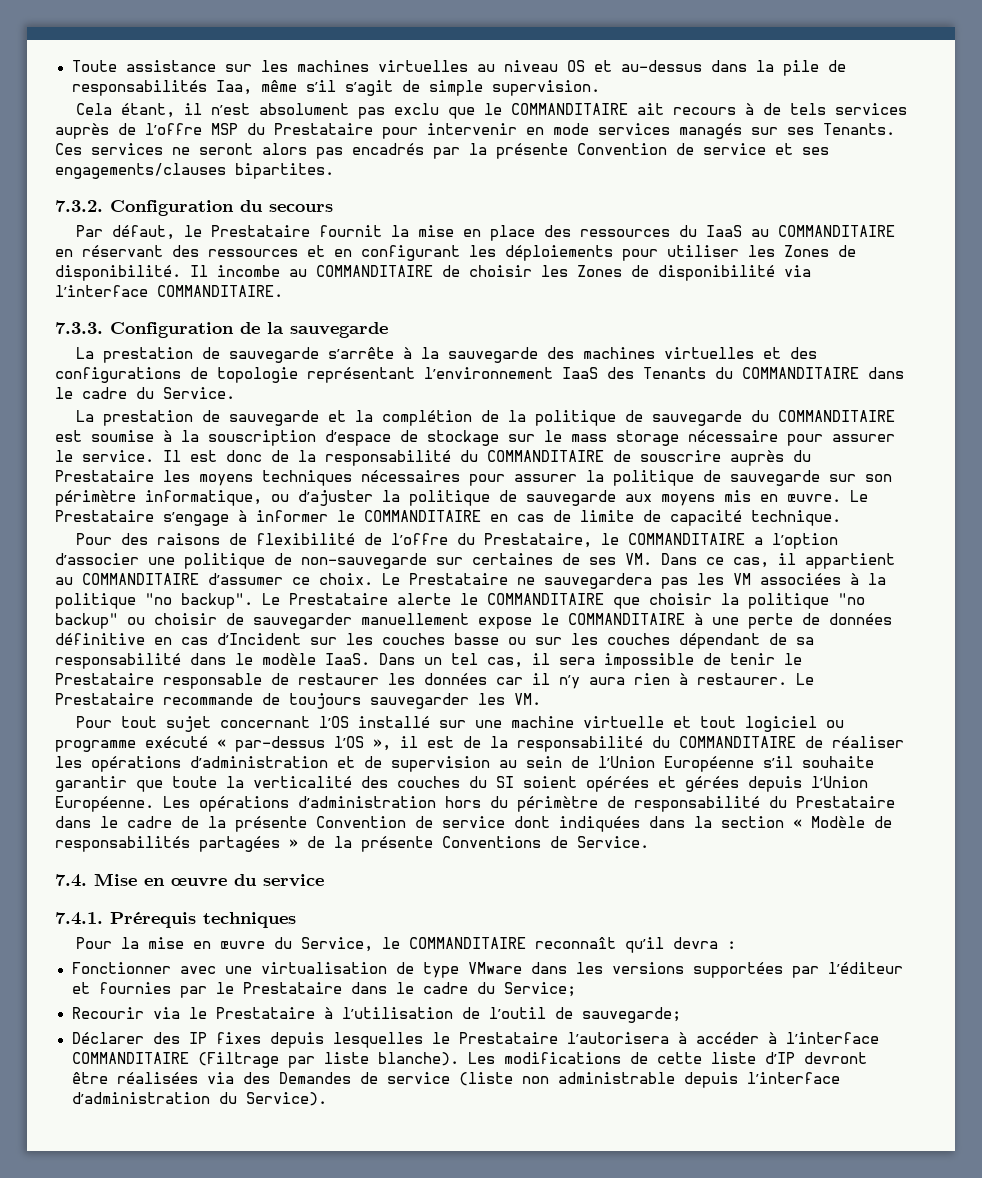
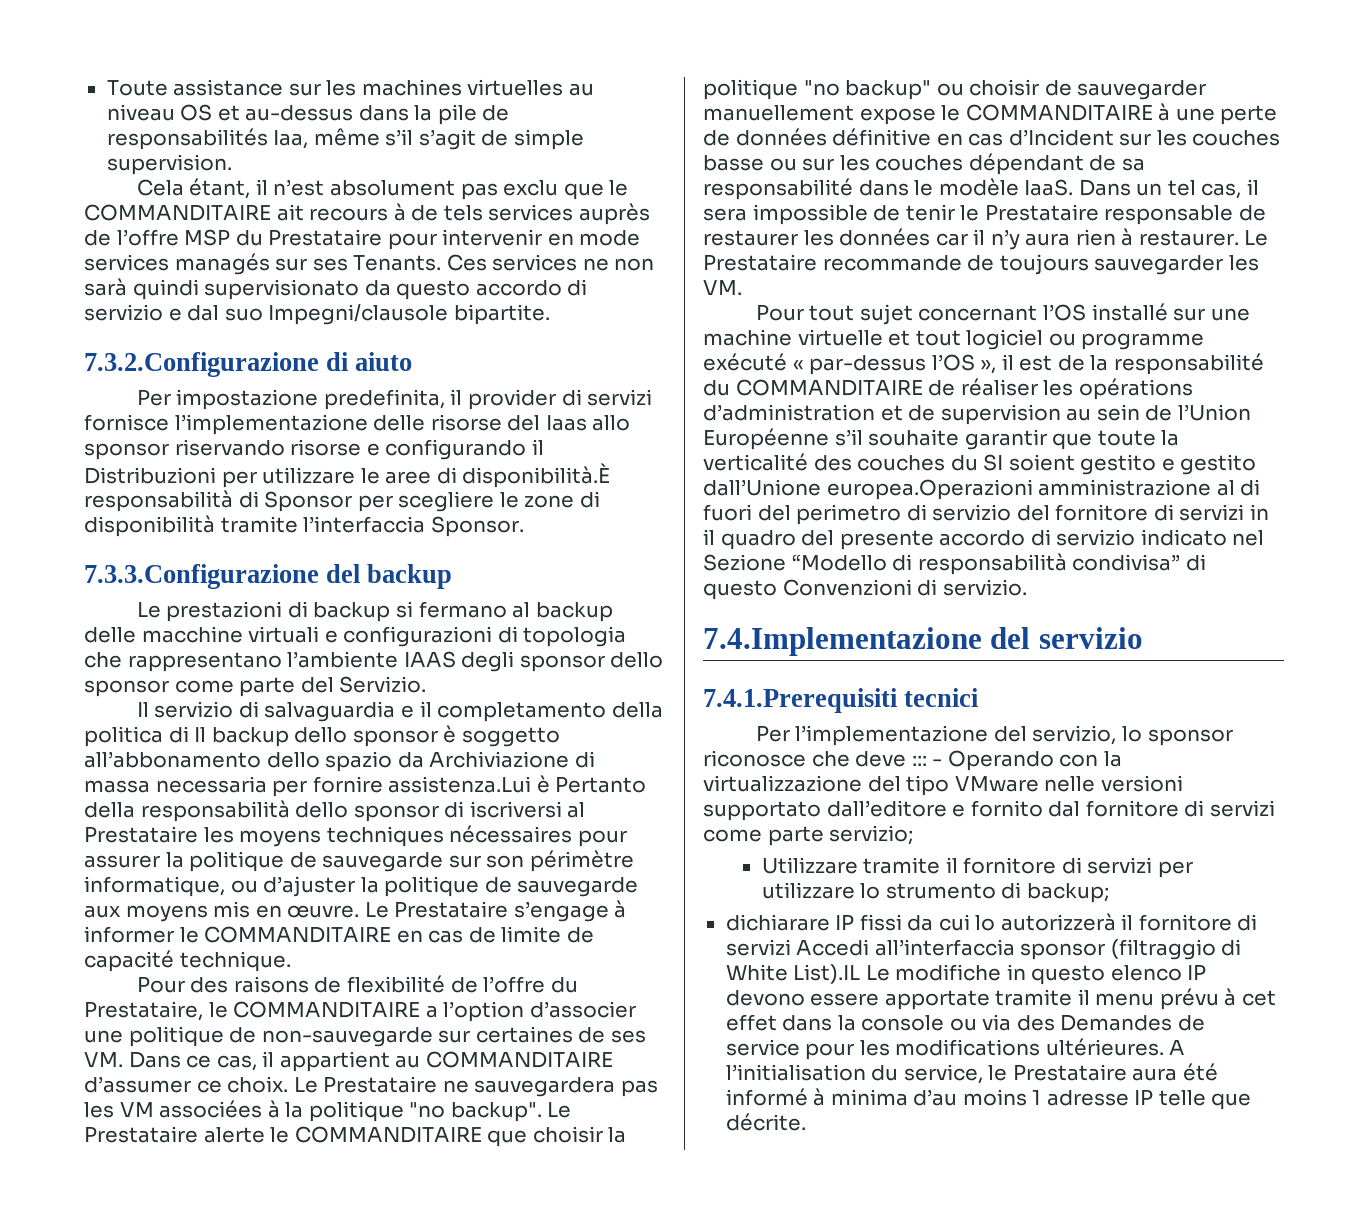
- Ces services ne seront alors pas encadrés par la présente Convention de service et ses engagements/clauses bipartites.
- 7.3.2. Configuration du secours
- Par défaut, le Prestataire fournit la mise en place des ressources du IaaS au COMMANDITAIRE en réservant des ressources et en configurant les déploiements pour utiliser les Zones de disponibilité. Il incombe au COMMANDITAIRE de choisir les Zones de disponibilité via l’interface COMMANDITAIRE.
- 7.3.3. Configuration de la sauvegarde
- La prestation de sauvegarde s’arrête à la sauvegarde des machines virtuelles et des configurations de topologie représentant l’environnement IaaS des Tenants du COMMANDITAIRE dans le cadre du Service.
- La prestation de sauvegarde et la complétion de la politique de sauvegarde du COMMANDITAIRE est soumise à la souscription d’espace de stockage sur le mass storage nécessaire pour assurer le service. Il est donc de la responsabilité du COMMANDITAIRE de souscrire auprès du Prestataire les moyens techniques nécessaires pour assurer la politique de sauvegarde sur son périmètre informatique, ou d’ajuster la politique de sauvegarde aux moyens mis en œuvre.
+ Ces services ne non sarà quindi supervisionato da questo accordo di servizio e dal suo Impegni/clausole bipartite.
+ 7.3.2.Configurazione di aiuto
+ Per impostazione predefinita, il provider di servizi fornisce l’implementazione delle risorse del Iaas allo sponsor riservando risorse e configurando il Distribuzioni per utilizzare le aree di disponibilità.È responsabilità di Sponsor per scegliere le zone di disponibilità tramite l’interfaccia Sponsor.
+ 7.3.3.Configurazione del backup
+ Le prestazioni di backup si fermano al backup delle macchine virtuali e configurazioni di topologia che rappresentano l’ambiente IAAS degli sponsor dello sponsor come parte del Servizio.
+ Il servizio di salvaguardia e il completamento della politica di Il backup dello sponsor è soggetto all’abbonamento dello spazio da Archiviazione di massa necessaria per fornire assistenza.Lui è Pertanto della responsabilità dello sponsor di iscriversi al Prestataire les moyens techniques nécessaires pour assurer la politique de sauvegarde sur son périmètre informatique, ou d’ajuster la politique de sauvegarde aux moyens mis en œuvre.
- Pour tout sujet concernant l’OS installé sur une machine virtuelle et tout logiciel ou programme exécuté « par-dessus l’OS », il est de la responsabilité du COMMANDITAIRE de réaliser les opérations d’administration et de supervision au sein de l’Union Européenne s’il souhaite garantir que toute la verticalité des couches du SI soient opérées et gérées depuis l’Union Européenne. Les opérations d’administration hors du périmètre de responsabilité du Prestataire dans le cadre de la présente Convention de service dont indiquées dans la section « Modèle de responsabilités partagées » de la présente Conventions de Service.
- 7.4. Mise en œuvre du service
- 7.4.1. Prérequis techniques
- Pour la mise en œuvre du Service, le COMMANDITAIRE reconnaît qu’il devra :
- Fonctionner avec une virtualisation de type VMware dans les versions supportées par l’éditeur et fournies par le Prestataire dans le cadre du Service;
- Recourir via le Prestataire à l’utilisation de l’outil de sauvegarde;
- Déclarer des IP fixes depuis lesquelles le Prestataire l’autorisera à accéder à l’interface COMMANDITAIRE (Filtrage par liste blanche). Les modifications de cette liste d’IP devront être réalisées via des Demandes de service (liste non administrable depuis l’interface d’administration du Service).
+ Pour tout sujet concernant l’OS installé sur une machine virtuelle et tout logiciel ou programme exécuté « par-dessus l’OS », il est de la responsabilité du COMMANDITAIRE de réaliser les opérations d’administration et de supervision au sein de l’Union Européenne s’il souhaite garantir que toute la verticalité des couches du SI soient gestito e gestito dall’Unione europea.Operazioni amministrazione al di fuori del perimetro di servizio del fornitore di servizi in il quadro del presente accordo di servizio indicato nel Sezione “Modello di responsabilità condivisa” di questo Convenzioni di servizio.
+ 7.4.Implementazione del servizio
+ 7.4.1.Prerequisiti tecnici
+ Per l’implementazione del servizio, lo sponsor riconosce che deve ::: - Operando con la virtualizzazione del tipo VMware nelle versioni supportato dall’editore e fornito dal fornitore di servizi come parte servizio;
+ Utilizzare tramite il fornitore di servizi per utilizzare lo strumento di backup;
+ dichiarare IP fissi da cui lo autorizzerà il fornitore di servizi Accedi all’interfaccia sponsor (filtraggio di White List).IL Le modifiche in questo elenco IP devono essere apportate tramite il menu prévu à cet effet dans la console ou via des Demandes de service pour les modifications ultérieures. A l’initialisation du service, le Prestataire aura été informé à minima d’au moins 1 adresse IP telle que décrite.

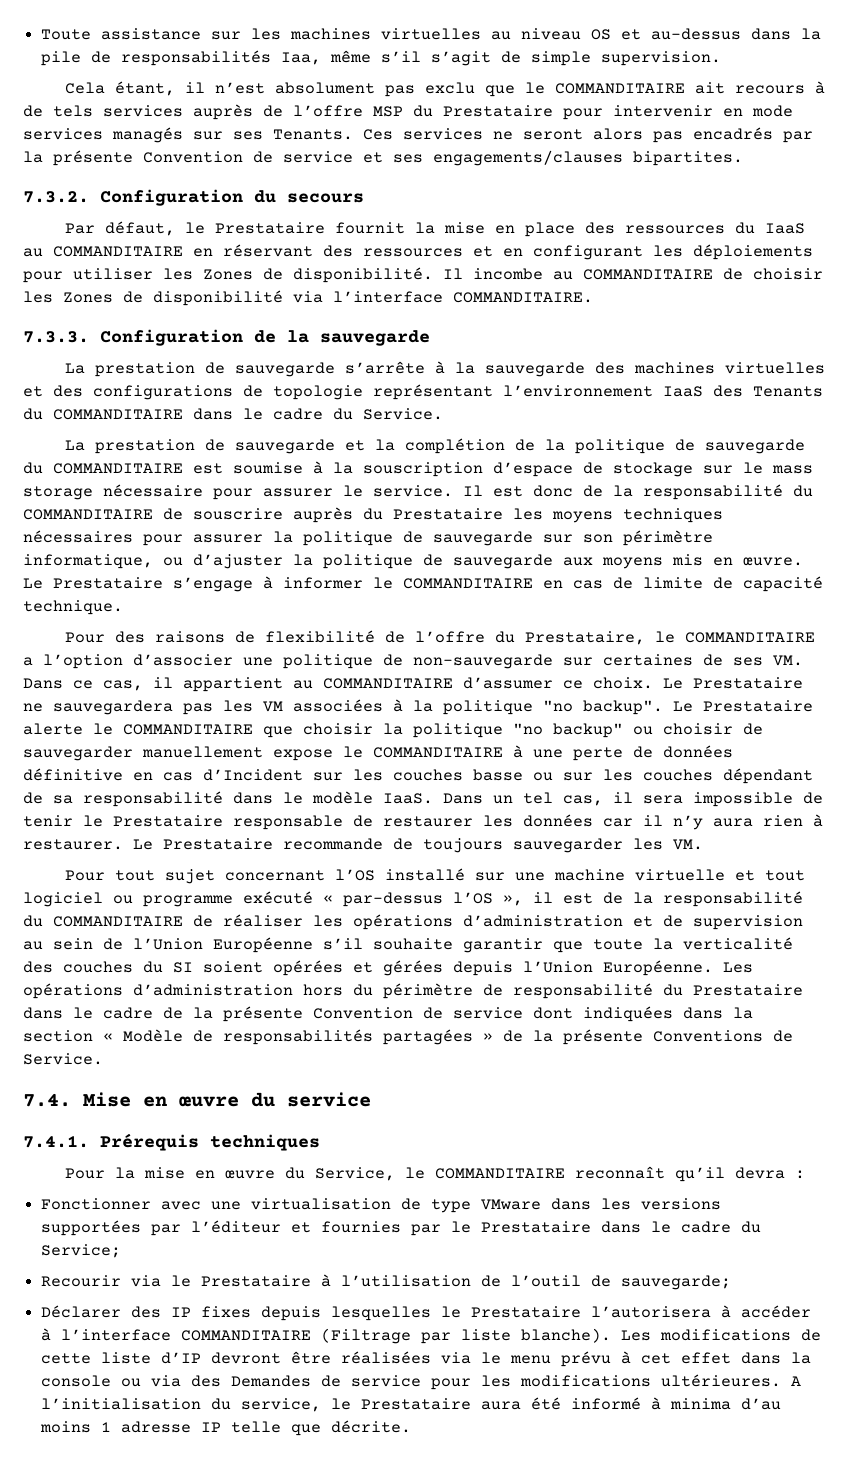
- Ces services ne non sarà quindi supervisionato da questo accordo di servizio e dal suo Impegni/clausole bipartite.
- 7.3.2.Configurazione di aiuto
- Per impostazione predefinita, il provider di servizi fornisce l’implementazione delle risorse del Iaas allo sponsor riservando risorse e configurando il Distribuzioni per utilizzare le aree di disponibilità.È responsabilità di Sponsor per scegliere le zone di disponibilità tramite l’interfaccia Sponsor.
- 7.3.3.Configurazione del backup
- Le prestazioni di backup si fermano al backup delle macchine virtuali e configurazioni di topologia che rappresentano l’ambiente IAAS degli sponsor dello sponsor come parte del Servizio.
- Il servizio di salvaguardia e il completamento della politica di Il backup dello sponsor è soggetto all’abbonamento dello spazio da Archiviazione di massa necessaria per fornire assistenza.Lui è Pertanto della responsabilità dello sponsor di iscriversi al Prestataire les moyens techniques nécessaires pour assurer la politique de sauvegarde sur son périmètre informatique, ou d’ajuster la politique de sauvegarde aux moyens mis en œuvre.
+ Ces services ne seront alors pas encadrés par la présente Convention de service et ses engagements/clauses bipartites.
+ 7.3.2. Configuration du secours
+ Par défaut, le Prestataire fournit la mise en place des ressources du IaaS au COMMANDITAIRE en réservant des ressources et en configurant les déploiements pour utiliser les Zones de disponibilité. Il incombe au COMMANDITAIRE de choisir les Zones de disponibilité via l’interface COMMANDITAIRE.
+ 7.3.3. Configuration de la sauvegarde
+ La prestation de sauvegarde s’arrête à la sauvegarde des machines virtuelles et des configurations de topologie représentant l’environnement IaaS des Tenants du COMMANDITAIRE dans le cadre du Service.
+ La prestation de sauvegarde et la complétion de la politique de sauvegarde du COMMANDITAIRE est soumise à la souscription d’espace de stockage sur le mass storage nécessaire pour assurer le service. Il est donc de la responsabilité du COMMANDITAIRE de souscrire auprès du Prestataire les moyens techniques nécessaires pour assurer la politique de sauvegarde sur son périmètre informatique, ou d’ajuster la politique de sauvegarde aux moyens mis en œuvre.
- Pour tout sujet concernant l’OS installé sur une machine virtuelle et tout logiciel ou programme exécuté « par-dessus l’OS », il est de la responsabilité du COMMANDITAIRE de réaliser les opérations d’administration et de supervision au sein de l’Union Européenne s’il souhaite garantir que toute la verticalité des couches du SI soient gestito e gestito dall’Unione europea.Operazioni amministrazione al di fuori del perimetro di servizio del fornitore di servizi in il quadro del presente accordo di servizio indicato nel Sezione “Modello di responsabilità condivisa” di questo Convenzioni di servizio.
- 7.4.Implementazione del servizio
- 7.4.1.Prerequisiti tecnici
- Per l’implementazione del servizio, lo sponsor riconosce che deve ::: - Operando con la virtualizzazione del tipo VMware nelle versioni supportato dall’editore e fornito dal fornitore di servizi come parte servizio;
- Utilizzare tramite il fornitore di servizi per utilizzare lo strumento di backup;
- dichiarare IP fissi da cui lo autorizzerà il fornitore di servizi Accedi all’interfaccia sponsor (filtraggio di White List).IL Le modifiche in questo elenco IP devono essere apportate tramite il menu prévu à cet effet dans la console ou via des Demandes de service pour les modifications ultérieures.
+ Pour tout sujet concernant l’OS installé sur une machine virtuelle et tout logiciel ou programme exécuté « par-dessus l’OS », il est de la responsabilité du COMMANDITAIRE de réaliser les opérations d’administration et de supervision au sein de l’Union Européenne s’il souhaite garantir que toute la verticalité des couches du SI soient opérées et gérées depuis l’Union Européenne. Les opérations d’administration hors du périmètre de responsabilité du Prestataire dans le cadre de la présente Convention de service dont indiquées dans la section « Modèle de responsabilités partagées » de la présente Conventions de Service.
+ 7.4. Mise en œuvre du service
+ 7.4.1. Prérequis techniques
+ Pour la mise en œuvre du Service, le COMMANDITAIRE reconnaît qu’il devra :
+ Fonctionner avec une virtualisation de type VMware dans les versions supportées par l’éditeur et fournies par le Prestataire dans le cadre du Service;
+ Recourir via le Prestataire à l’utilisation de l’outil de sauvegarde;
+ Déclarer des IP fixes depuis lesquelles le Prestataire l’autorisera à accéder à l’interface COMMANDITAIRE (Filtrage par liste blanche). Les modifications de cette liste d’IP devront être réalisées via le menu prévu à cet effet dans la console ou via des Demandes de service pour les modifications ultérieures.

